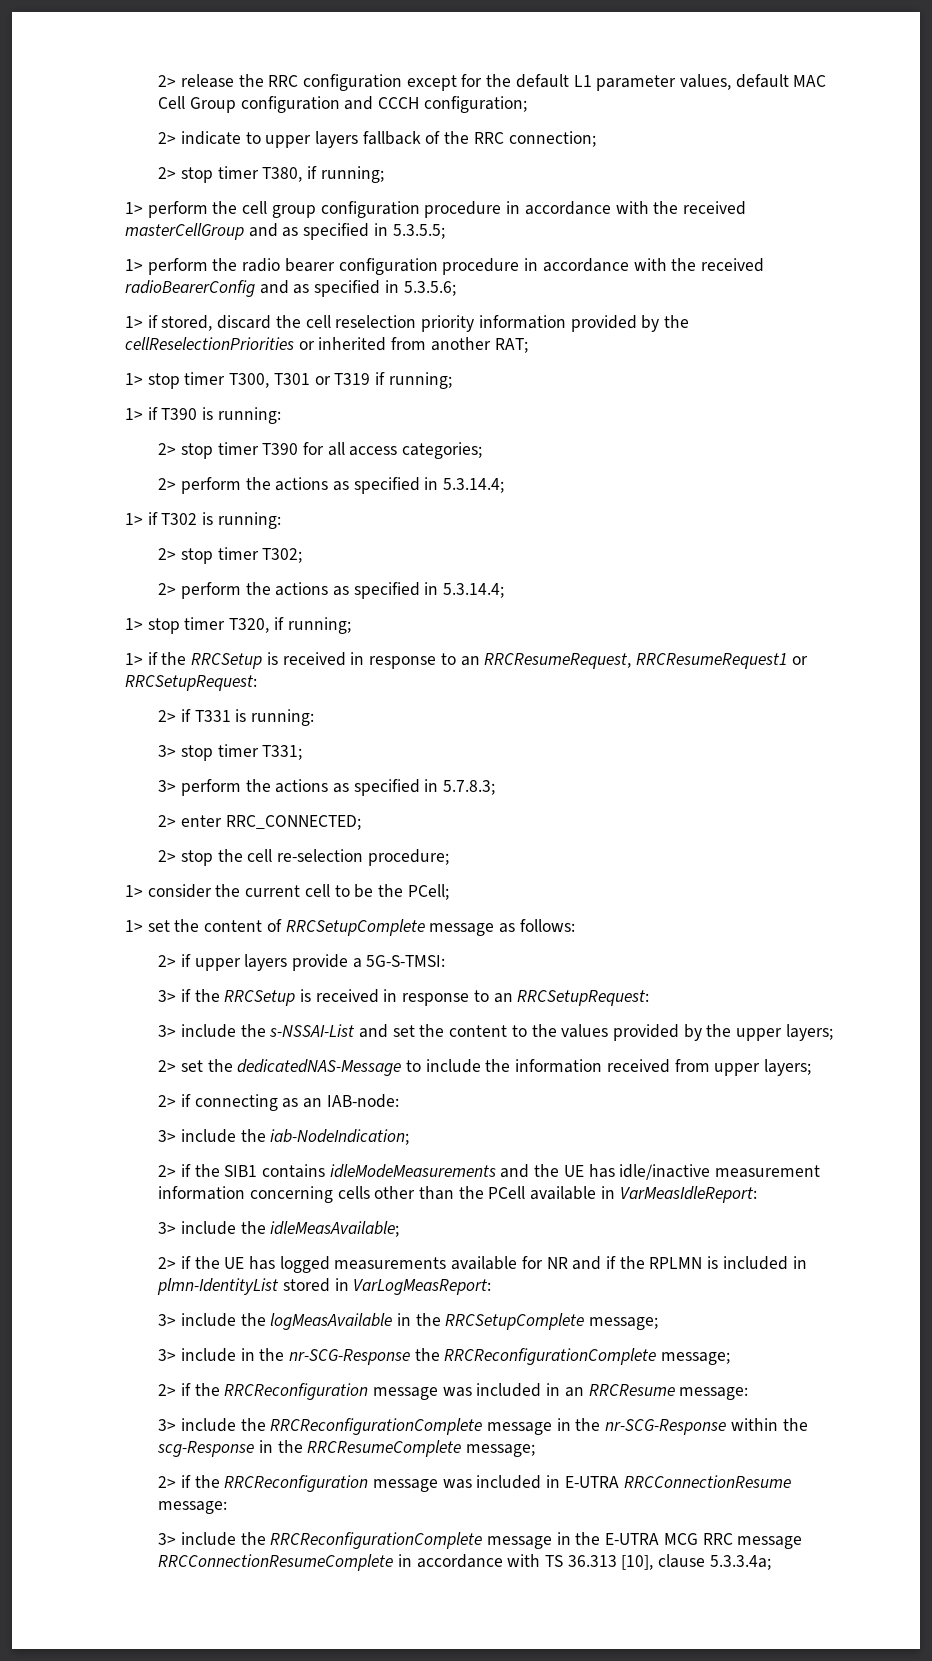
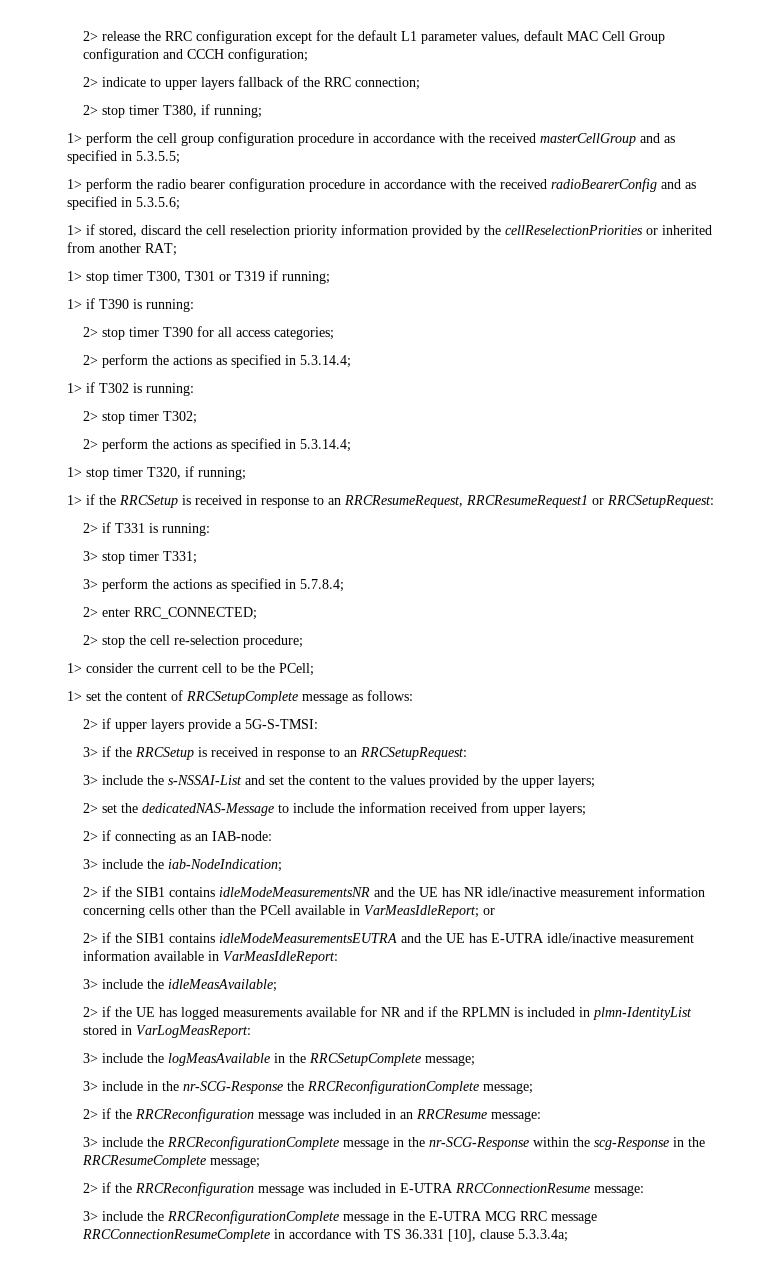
- 3> perform the actions as specified in 5.7.8.3;
+ 3> perform the actions as specified in 5.7.8.4;
- 2> if the SIB1 contains idleModeMeasurements and the UE has idle/inactive measurement information concerning cells other than the PCell available in VarMeasIdleReport:
+ 2> if the SIB1 contains idleModeMeasurementsNR and the UE has NR idle/inactive measurement information concerning cells other than the PCell available in VarMeasIdleReport; or
+ 2> if the SIB1 contains idleModeMeasurementsEUTRA and the UE has E-UTRA idle/inactive measurement information available in VarMeasIdleReport:
- 3> include the RRCReconfigurationComplete message in the E-UTRA MCG RRC message RRCConnectionResumeComplete in accordance with TS 36.313 [10], clause 5.3.3.4a;
+ 3> include the RRCReconfigurationComplete message in the E-UTRA MCG RRC message RRCConnectionResumeComplete in accordance with TS 36.331 [10], clause 5.3.3.4a;

